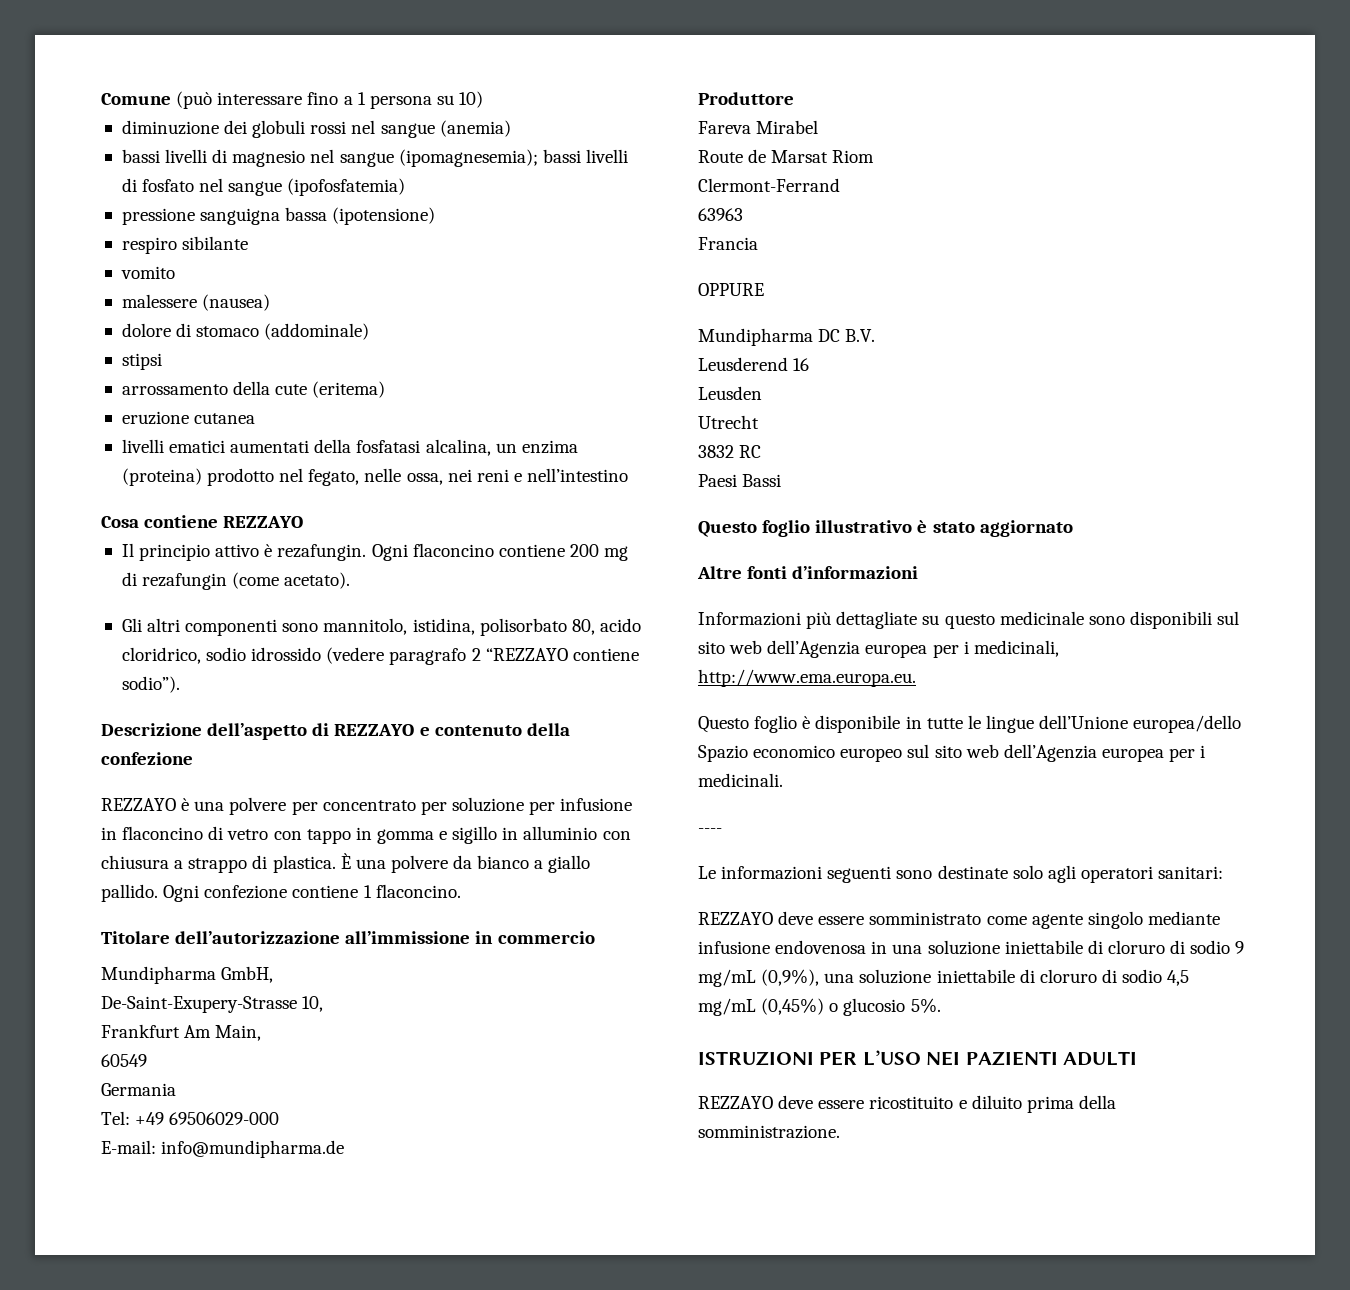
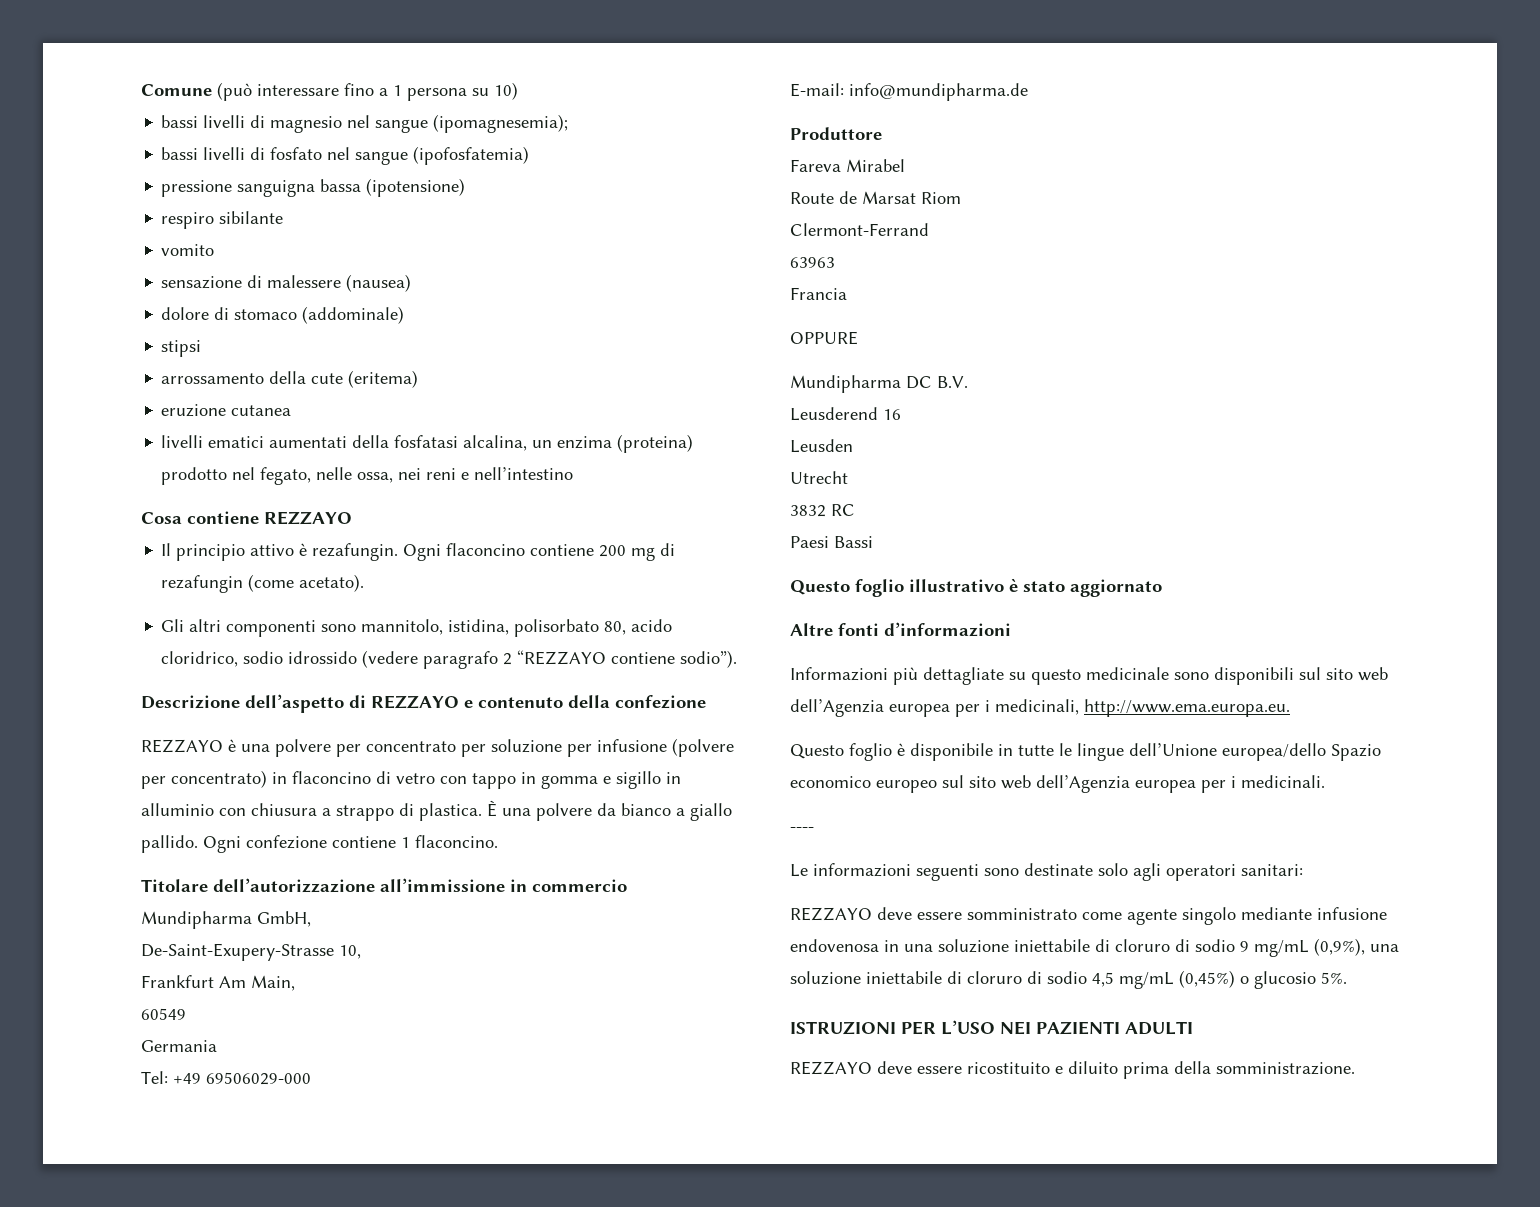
- diminuzione dei globuli rossi nel sangue (anemia)
- bassi livelli di magnesio nel sangue (ipomagnesemia); bassi livelli di fosfato nel sangue (ipofosfatemia)
+ bassi livelli di magnesio nel sangue (ipomagnesemia);
+ bassi livelli di fosfato nel sangue (ipofosfatemia)
- malessere (nausea)
+ sensazione di malessere (nausea)
- REZZAYO è una polvere per concentrato per soluzione per infusione in flaconcino di vetro con tappo in gomma e sigillo in alluminio con chiusura a strappo di plastica.
+ REZZAYO è una polvere per concentrato per soluzione per infusione (polvere per concentrato) in flaconcino di vetro con tappo in gomma e sigillo in alluminio con chiusura a strappo di plastica.

